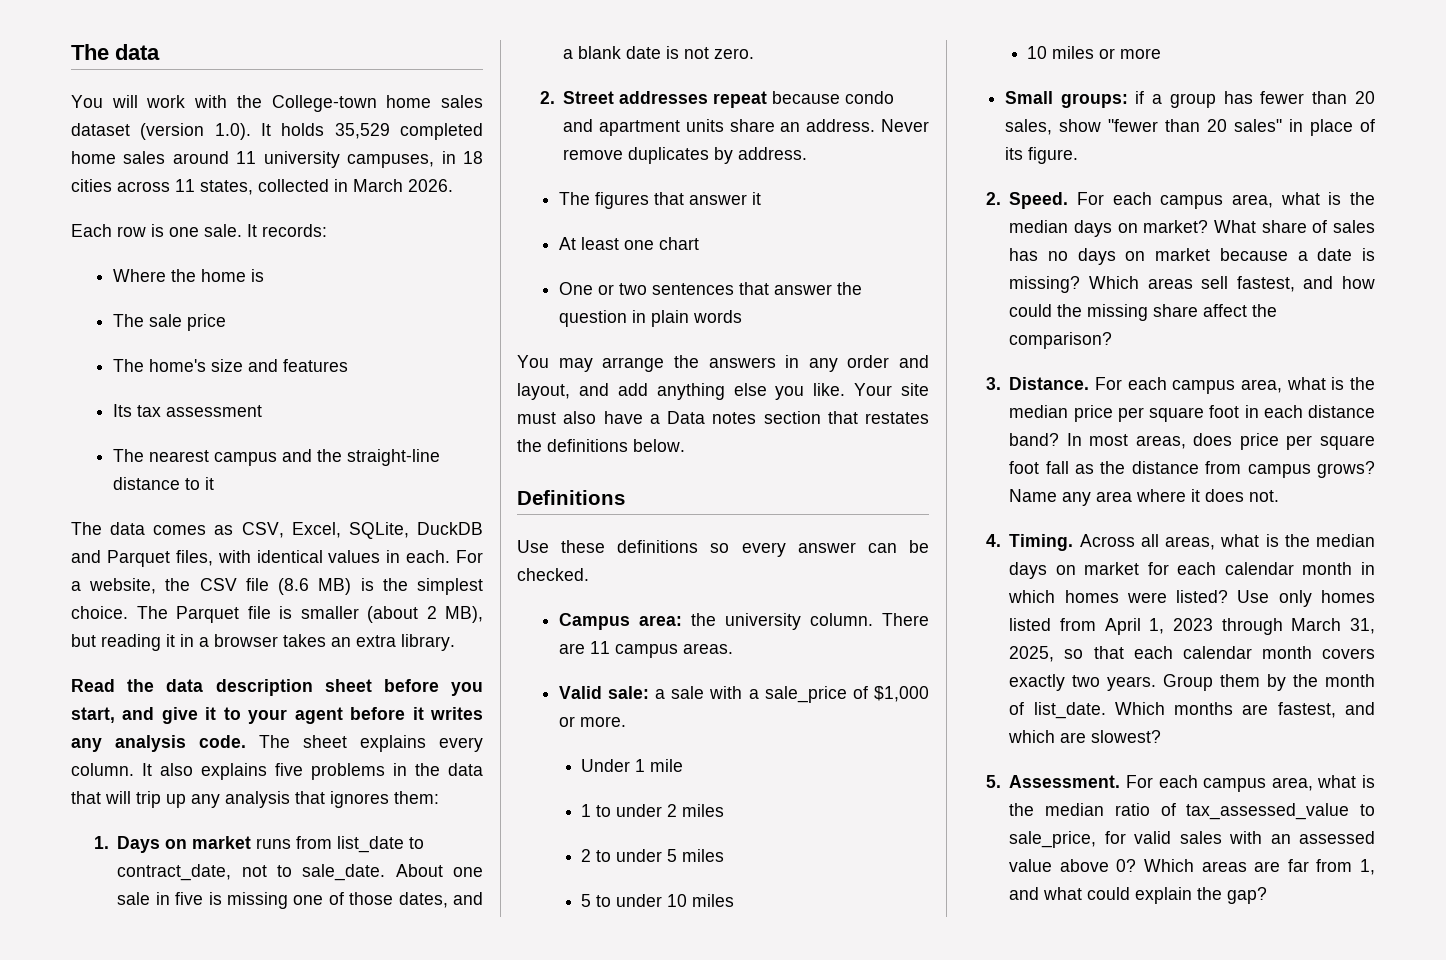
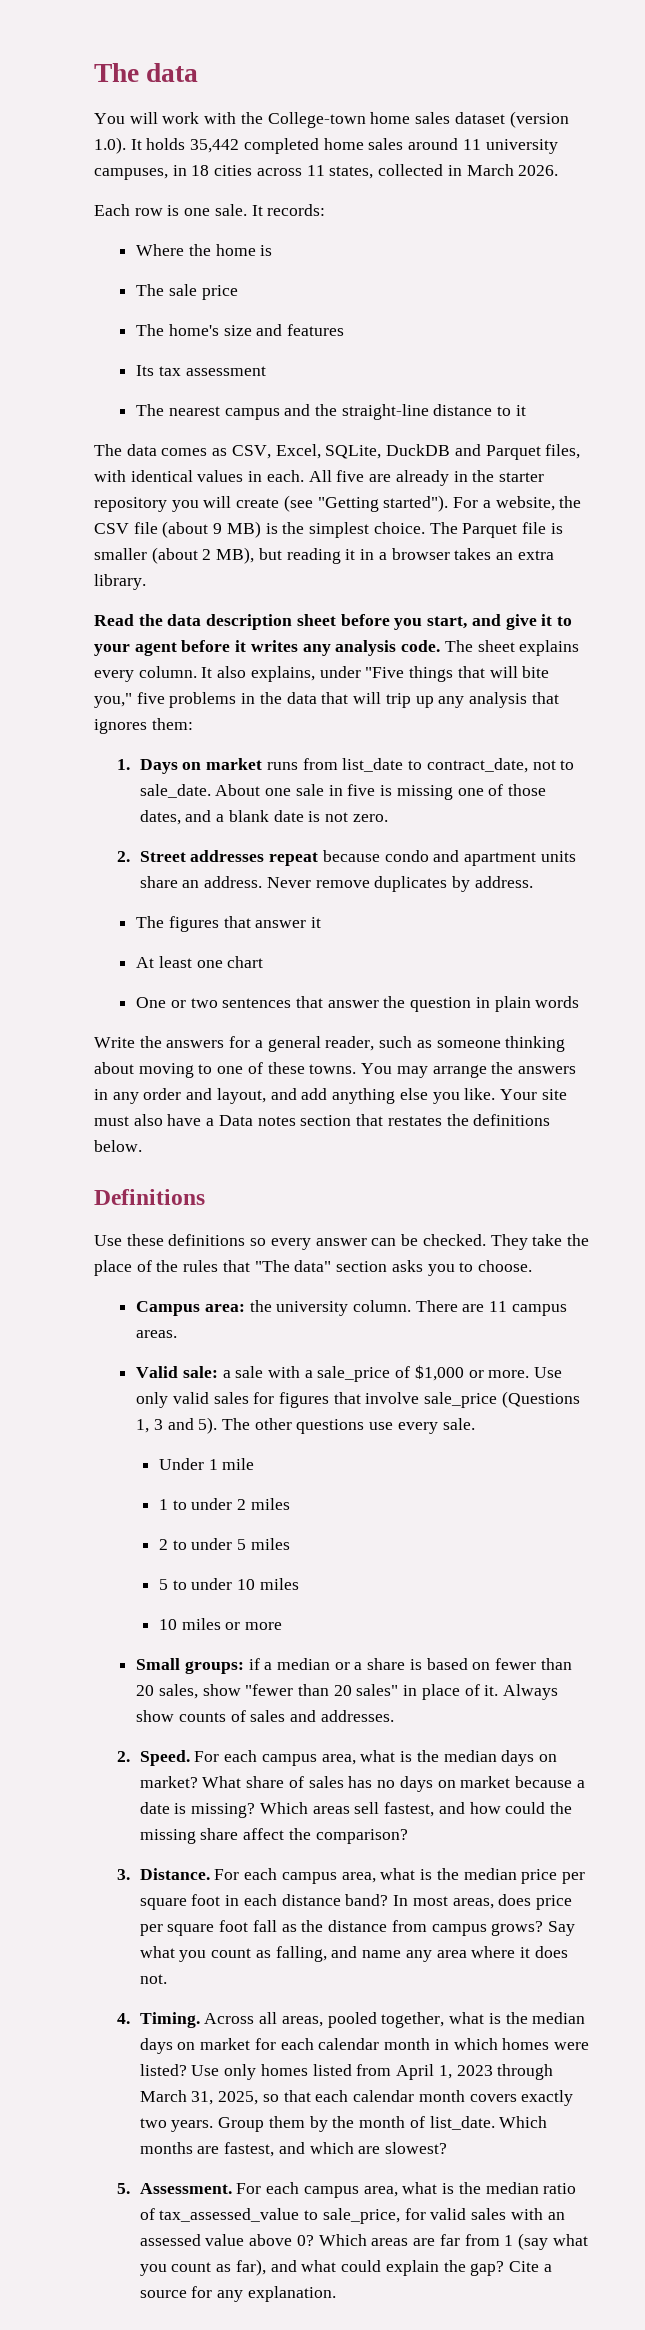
- You will work with the College-town home sales dataset (version 1.0). It holds 35,529 completed home sales around 11 university campuses, in 18 cities across 11 states, collected in March 2026.
+ You will work with the College-town home sales dataset (version 1.0). It holds 35,442 completed home sales around 11 university campuses, in 18 cities across 11 states, collected in March 2026.
+ All five are already in the starter repository you will create (see "Getting started").
- For a website, the CSV file (8.6 MB) is the simplest choice.
+ For a website, the CSV file (about 9 MB) is the simplest choice.
- It also explains five problems in the data that will trip up any analysis that ignores them:
+ It also explains, under "Five things that will bite you," five problems in the data that will trip up any analysis that ignores them:
+ Write the answers for a general reader, such as someone thinking about moving to one of these towns.
+ They take the place of the rules that "The data" section asks you to choose.
+ Use only valid sales for figures that involve sale_price (Questions 1, 3 and 5). The other questions use every sale.
- Small groups: if a group has fewer than 20 sales, show "fewer than 20 sales" in place of its figure.
+ Small groups: if a median or a share is based on fewer than 20 sales, show "fewer than 20 sales" in place of it. Always show counts of sales and addresses.
- Name any area where it does not.
+ Say what you count as falling, and name any area where it does not.
- Across all areas, what is the median days on market for each calendar month in which homes were listed?
+ Across all areas, pooled together, what is the median days on market for each calendar month in which homes were listed?
- Which areas are far from 1, and what could explain the gap?
+ Which areas are far from 1 (say what you count as far), and what could explain the gap?
+ Cite a source for any explanation.

